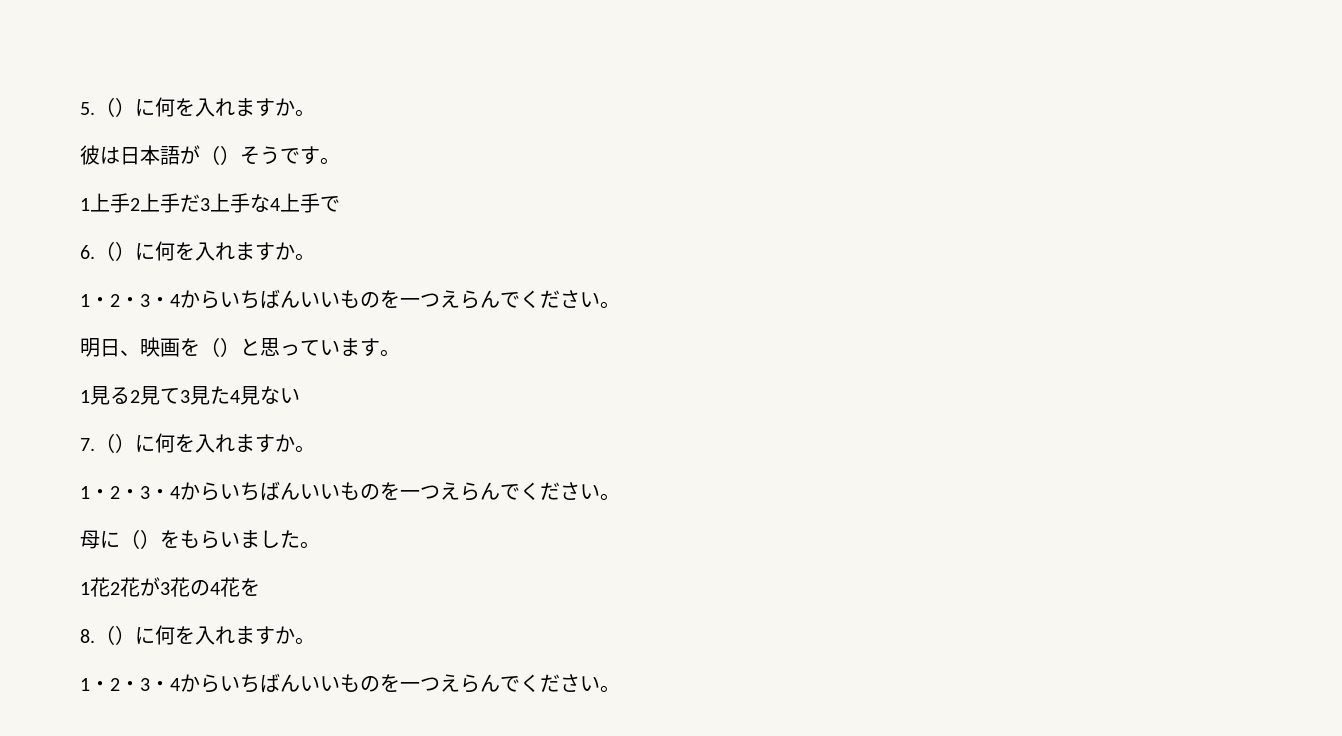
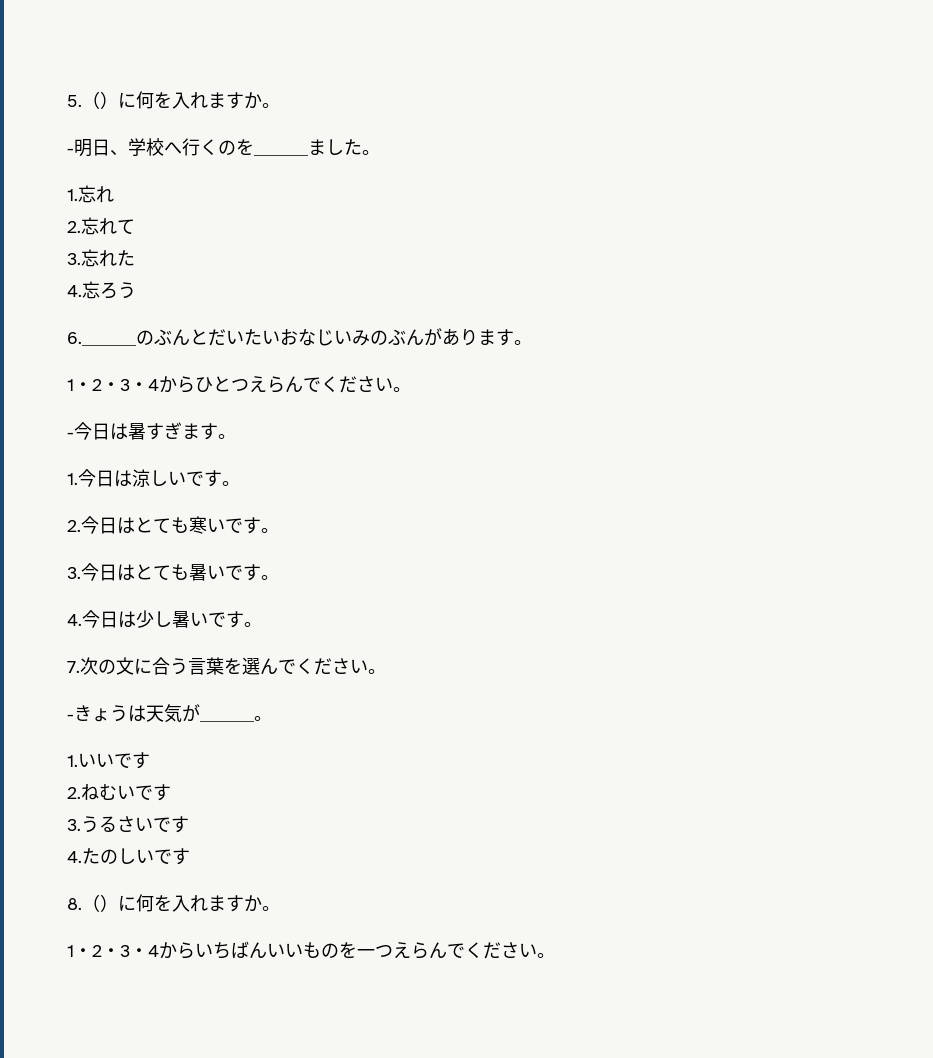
- 彼は日本語が（）そうです。
- 1上手2上手だ3上手な4上手で
- 6.（）に何を入れますか。
- 1・2・3・4からいちばんいいものを一つえらんでください。
- 明日、映画を（）と思っています。
- 1見る2見て3見た4見ない
- 7.（）に何を入れますか。
- 1・2・3・4からいちばんいいものを一つえらんでください。
- 母に（）をもらいました。
- 1花2花が3花の4花を
+ -明日、学校へ行くのを＿＿＿ました。
+ 1.忘れ
+ 2.忘れて
+ 3.忘れた
+ 4.忘ろう
+ 6.＿＿＿のぶんとだいたいおなじいみのぶんがあります。
+ 1・2・3・4からひとつえらんでください。
+ -今日は暑すぎます。
+ 1.今日は涼しいです。
+ 2.今日はとても寒いです。
+ 3.今日はとても暑いです。
+ 4.今日は少し暑いです。
+ 7.次の文に合う言葉を選んでください。
+ -きょうは天気が＿＿＿。
+ 1.いいです
+ 2.ねむいです
+ 3.うるさいです
+ 4.たのしいです

